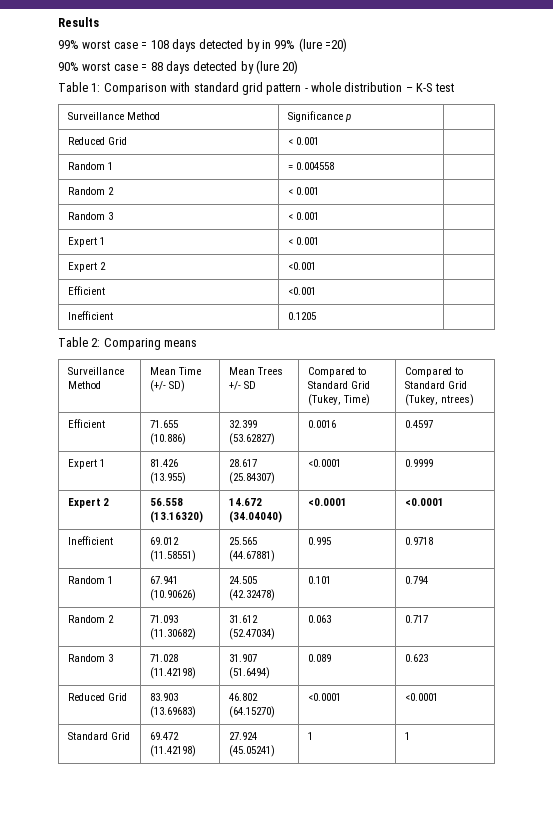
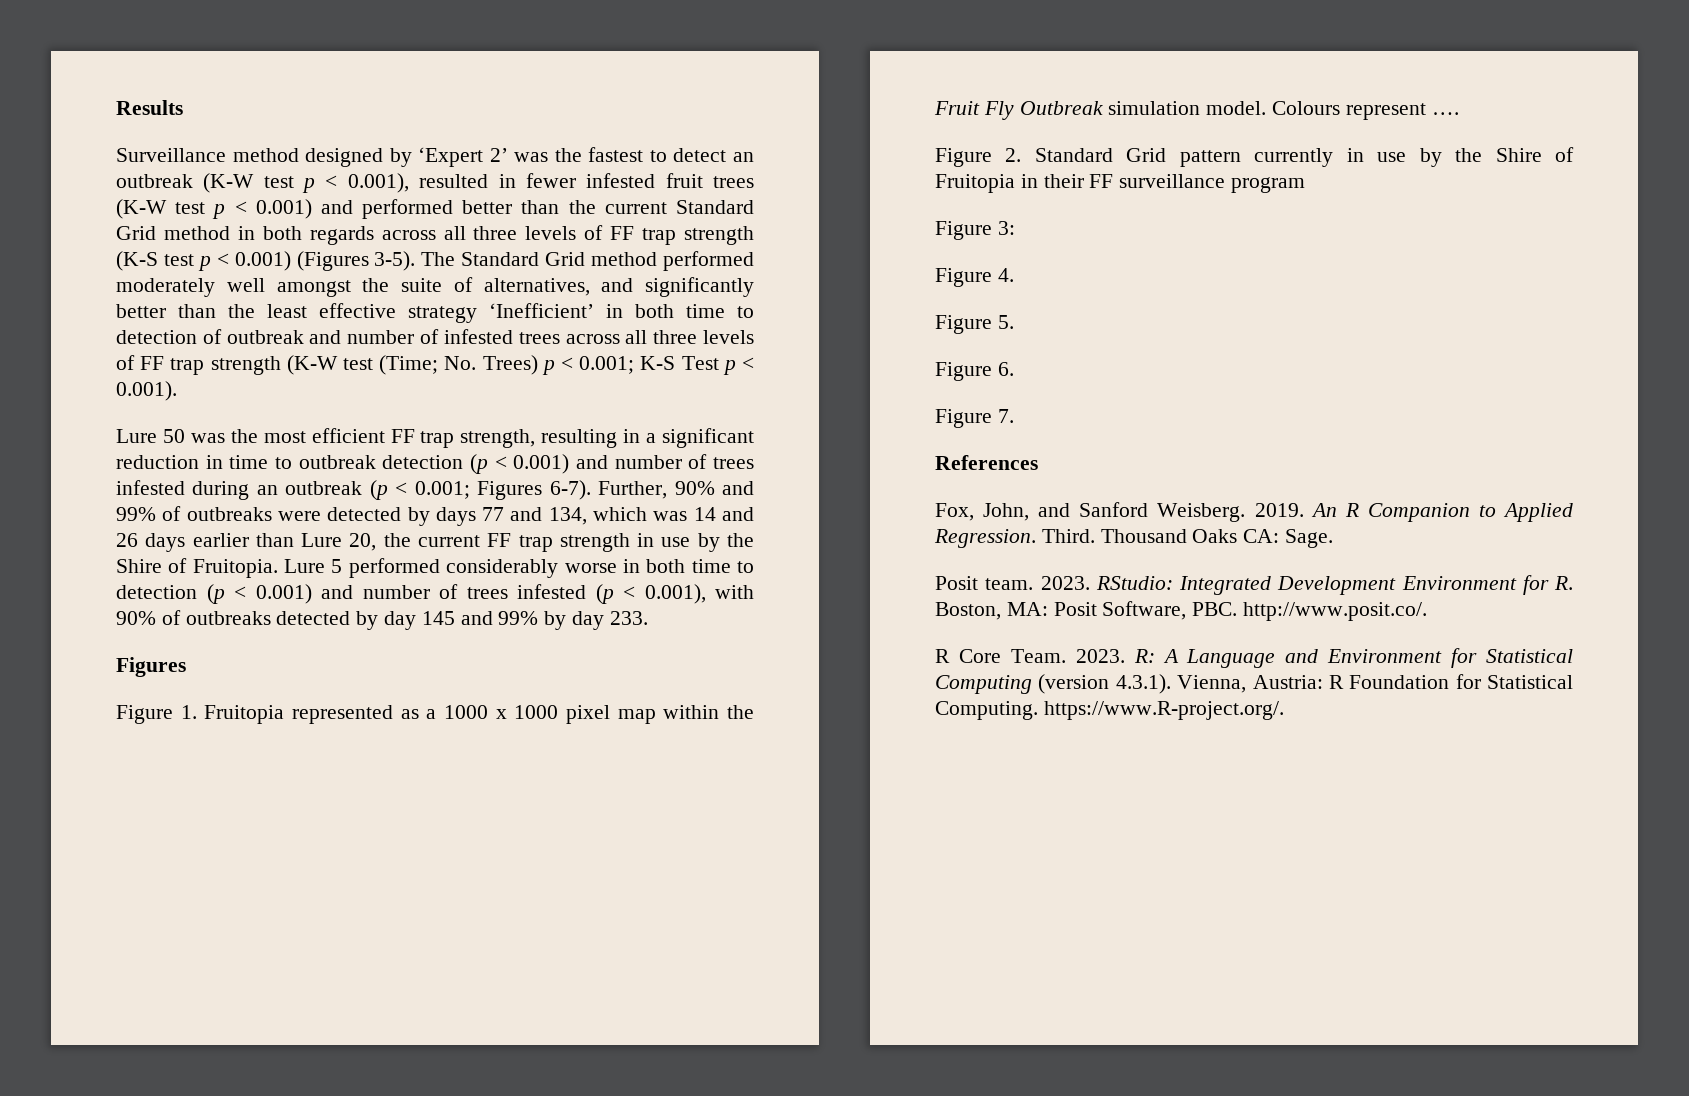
- 99% worst case = 108 days detected by in 99% (lure =20)
- 90% worst case = 88 days detected by (lure 20)
- Table 1: Comparison with standard grid pattern - whole distribution – K-S test
- Surveillance Method | Significance p |
- Reduced Grid | < 0.001 |
- Random 1 | = 0.004558 |
- Random 2 | < 0.001 |
- Random 3 | < 0.001 |
- Expert 1 | < 0.001 |
- Expert 2 | <0.001 |
- Efficient | <0.001 |
- Inefficient | 0.1205 |
- Table 2: Comparing means
- Surveillance Method | Mean Time (+/- SD) | Mean Trees +/- SD | Compared to Standard Grid (Tukey, Time) | Compared to Standard Grid (Tukey, ntrees)
- Efficient | 71.655 (10.886) | 32.399 (53.62827) | 0.0016 | 0.4597
- Expert 1 | 81.426 (13.955) | 28.617 (25.84307) | <0.0001 | 0.9999
- Expert 2 | 56.558 (13.16320) | 14.672 (34.04040) | <0.0001 | <0.0001
- Inefficient | 69.012 (11.58551) | 25.565 (44.67881) | 0.995 | 0.9718
- Random 1 | 67.941 (10.90626) | 24.505 (42.32478) | 0.101 | 0.794
- Random 2 | 71.093 (11.30682) | 31.612 (52.47034) | 0.063 | 0.717
- Random 3 | 71.028 (11.42198) | 31.907 (51.6494) | 0.089 | 0.623
- Reduced Grid | 83.903 (13.69683) | 46.802 (64.15270) | <0.0001 | <0.0001
- Standard Grid | 69.472 (11.42198) | 27.924 (45.05241) | 1 | 1
+ Surveillance method designed by ‘Expert 2’ was the fastest to detect an outbreak (K-W test p < 0.001), resulted in fewer infested fruit trees (K-W test p < 0.001) and performed better than the current Standard Grid method in both regards across all three levels of FF trap strength (K-S test p < 0.001) (Figures 3-5). The Standard Grid method performed moderately well amongst the suite of alternatives, and significantly better than the least effective strategy ‘Inefficient’ in both time to detection of outbreak and number of infested trees across all three levels of FF trap strength (K-W test (Time; No. Trees) p < 0.001; K-S Test p < 0.001).
+ Lure 50 was the most efficient FF trap strength, resulting in a significant reduction in time to outbreak detection (p < 0.001) and number of trees infested during an outbreak (p < 0.001; Figures 6-7). Further, 90% and 99% of outbreaks were detected by days 77 and 134, which was 14 and 26 days earlier than Lure 20, the current FF trap strength in use by the Shire of Fruitopia. Lure 5 performed considerably worse in both time to detection (p < 0.001) and number of trees infested (p < 0.001), with 90% of outbreaks detected by day 145 and 99% by day 233.
+ Figures
+ Figure 1. Fruitopia represented as a 1000 x 1000 pixel map within the Fruit Fly Outbreak simulation model. Colours represent ….
+ Figure 2. Standard Grid pattern currently in use by the Shire of Fruitopia in their FF surveillance program
+ Figure 3:
+ Figure 4.
+ Figure 5.
+ Figure 6.
+ Figure 7.
+ References
+ Fox, John, and Sanford Weisberg. 2019. An R Companion to Applied Regression. Third. Thousand Oaks CA: Sage.
+ Posit team. 2023. RStudio: Integrated Development Environment for R. Boston, MA: Posit Software, PBC. http://www.posit.co/.
+ R Core Team. 2023. R: A Language and Environment for Statistical Computing (version 4.3.1). Vienna, Austria: R Foundation for Statistical Computing. https://www.R-project.org/.

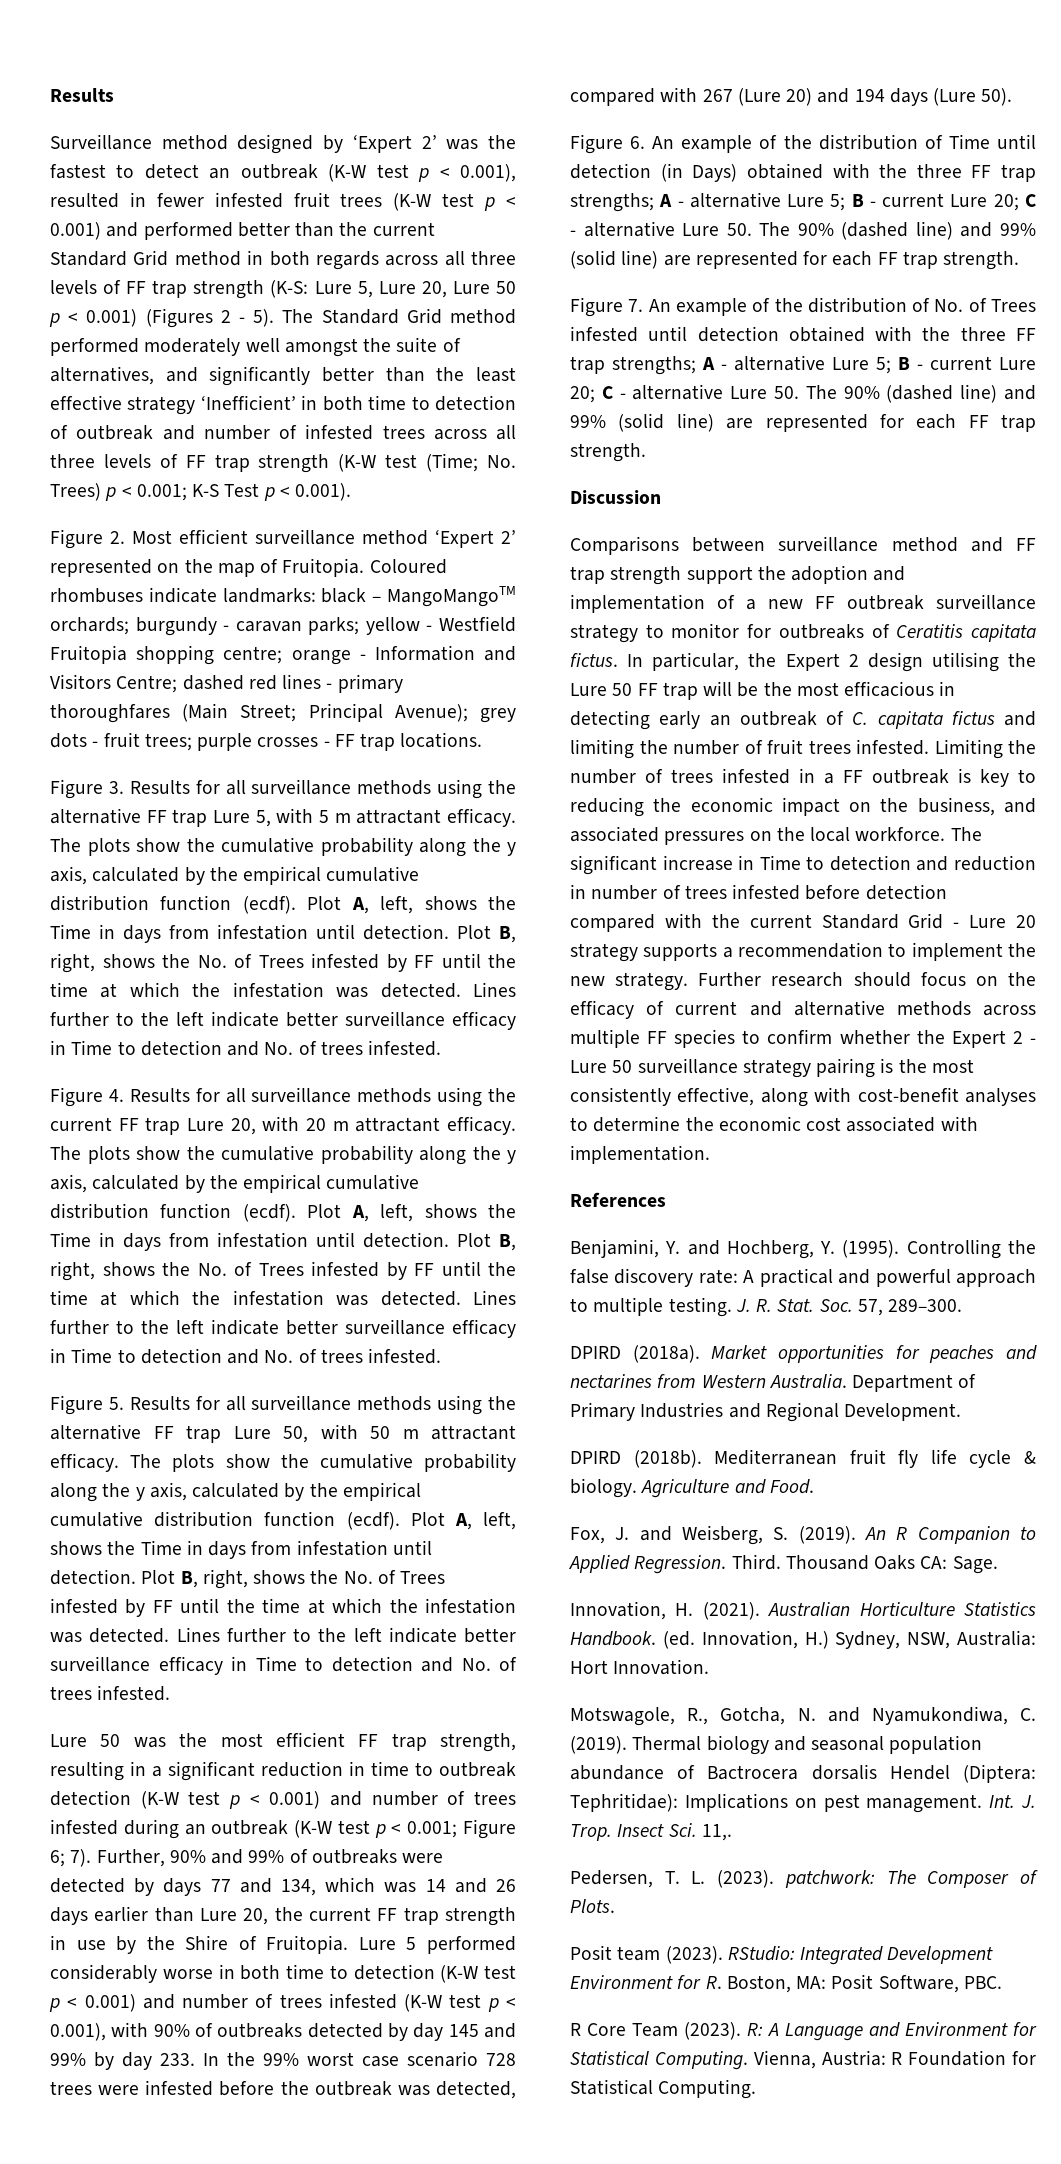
- Surveillance method designed by ‘Expert 2’ was the fastest to detect an outbreak (K-W test p < 0.001), resulted in fewer infested fruit trees (K-W test p < 0.001) and performed better than the current Standard Grid method in both regards across all three levels of FF trap strength (K-S test p < 0.001) (Figures 3-5).
+ Surveillance method designed by ‘Expert 2’ was the fastest to detect an outbreak (K-W test p < 0.001), resulted in fewer infested fruit trees (K-W test p < 0.001) and performed better than the current Standard Grid method in both regards across all three levels of FF trap strength (K-S: Lure 5, Lure 20, Lure 50 p < 0.001) (Figures 2 - 5).
+ Figure 2. Most efficient surveillance method ‘Expert 2’ represented on the map of Fruitopia. Coloured rhombuses indicate landmarks: black – MangoMangoTM orchards; burgundy - caravan parks; yellow - Westfield Fruitopia shopping centre; orange - Information and Visitors Centre; dashed red lines - primary thoroughfares (Main Street; Principal Avenue); grey dots - fruit trees; purple crosses - FF trap locations.
+ Figure 3. Results for all surveillance methods using the alternative FF trap Lure 5, with 5 m attractant efficacy. The plots show the cumulative probability along the y axis, calculated by the empirical cumulative distribution function (ecdf). Plot A, left, shows the Time in days from infestation until detection. Plot B, right, shows the No. of Trees infested by FF until the time at which the infestation was detected. Lines further to the left indicate better surveillance efficacy in Time to detection and No. of trees infested.
+ Figure 4. Results for all surveillance methods using the current FF trap Lure 20, with 20 m attractant efficacy. The plots show the cumulative probability along the y axis, calculated by the empirical cumulative distribution function (ecdf). Plot A, left, shows the Time in days from infestation until detection. Plot B, right, shows the No. of Trees infested by FF until the time at which the infestation was detected. Lines further to the left indicate better surveillance efficacy in Time to detection and No. of trees infested.
+ Figure 5. Results for all surveillance methods using the alternative FF trap Lure 50, with 50 m attractant efficacy. The plots show the cumulative probability along the y axis, calculated by the empirical cumulative distribution function (ecdf). Plot A, left, shows the Time in days from infestation until detection. Plot B, right, shows the No. of Trees infested by FF until the time at which the infestation was detected. Lines further to the left indicate better surveillance efficacy in Time to detection and No. of trees infested.
- Lure 50 was the most efficient FF trap strength, resulting in a significant reduction in time to outbreak detection (p < 0.001) and number of trees infested during an outbreak (p < 0.001; Figures 6-7).
+ Lure 50 was the most efficient FF trap strength, resulting in a significant reduction in time to outbreak detection (K-W test p < 0.001) and number of trees infested during an outbreak (K-W test p < 0.001; Figure 6; 7).
- Lure 5 performed considerably worse in both time to detection (p < 0.001) and number of trees infested (p < 0.001), with 90% of outbreaks detected by day 145 and 99% by day 233.
- Figures
- Figure 1. Fruitopia represented as a 1000 x 1000 pixel map within the Fruit Fly Outbreak simulation model. Colours represent ….
- Figure 2. Standard Grid pattern currently in use by the Shire of Fruitopia in their FF surveillance program
- Figure 3:
- Figure 4.
- Figure 5.
- Figure 6.
- Figure 7.
+ Lure 5 performed considerably worse in both time to detection (K-W test p < 0.001) and number of trees infested (K-W test p < 0.001), with 90% of outbreaks detected by day 145 and 99% by day 233. In the 99% worst case scenario 728 trees were infested before the outbreak was detected, compared with 267 (Lure 20) and 194 days (Lure 50).
+ Figure 6. An example of the distribution of Time until detection (in Days) obtained with the three FF trap strengths; A - alternative Lure 5; B - current Lure 20; C - alternative Lure 50. The 90% (dashed line) and 99% (solid line) are represented for each FF trap strength.
+ Figure 7. An example of the distribution of No. of Trees infested until detection obtained with the three FF trap strengths; A - alternative Lure 5; B - current Lure 20; C - alternative Lure 50. The 90% (dashed line) and 99% (solid line) are represented for each FF trap strength.
+ Discussion
+ Comparisons between surveillance method and FF trap strength support the adoption and implementation of a new FF outbreak surveillance strategy to monitor for outbreaks of Ceratitis capitata fictus. In particular, the Expert 2 design utilising the Lure 50 FF trap will be the most efficacious in detecting early an outbreak of C. capitata fictus and limiting the number of fruit trees infested. Limiting the number of trees infested in a FF outbreak is key to reducing the economic impact on the business, and associated pressures on the local workforce. The significant increase in Time to detection and reduction in number of trees infested before detection compared with the current Standard Grid - Lure 20 strategy supports a recommendation to implement the new strategy. Further research should focus on the efficacy of current and alternative methods across multiple FF species to confirm whether the Expert 2 - Lure 50 surveillance strategy pairing is the most consistently effective, along with cost-benefit analyses to determine the economic cost associated with implementation.
  References
- Fox, John, and Sanford Weisberg. 2019.
+ Benjamini, Y. and Hochberg, Y. (1995). Controlling the false discovery rate: A practical and powerful approach to multiple testing. J. R. Stat. Soc. 57, 289–300.
+ DPIRD (2018a). Market opportunities for peaches and nectarines from Western Australia. Department of Primary Industries and Regional Development.
+ DPIRD (2018b). Mediterranean fruit fly life cycle & biology. Agriculture and Food.
+ Fox, J. and Weisberg, S. (2019).
- Posit team. 2023.
+ Innovation, H. (2021). Australian Horticulture Statistics Handbook. (ed. Innovation, H.) Sydney, NSW, Australia: Hort Innovation.
+ Motswagole, R., Gotcha, N. and Nyamukondiwa, C. (2019). Thermal biology and seasonal population abundance of Bactrocera dorsalis Hendel (Diptera: Tephritidae): Implications on pest management. Int. J. Trop. Insect Sci. 11,.
+ Pedersen, T. L. (2023). patchwork: The Composer of Plots.
+ Posit team (2023).
- RStudio: Integrated Development Environment for R. Boston, MA: Posit Software, PBC. http://www.posit.co/.
+ RStudio: Integrated Development Environment for R. Boston, MA: Posit Software, PBC.
- R Core Team. 2023.
+ R Core Team (2023).
- R: A Language and Environment for Statistical Computing (version 4.3.1). Vienna, Austria: R Foundation for Statistical Computing. https://www.R-project.org/.
+ R: A Language and Environment for Statistical Computing. Vienna, Austria: R Foundation for Statistical Computing.

